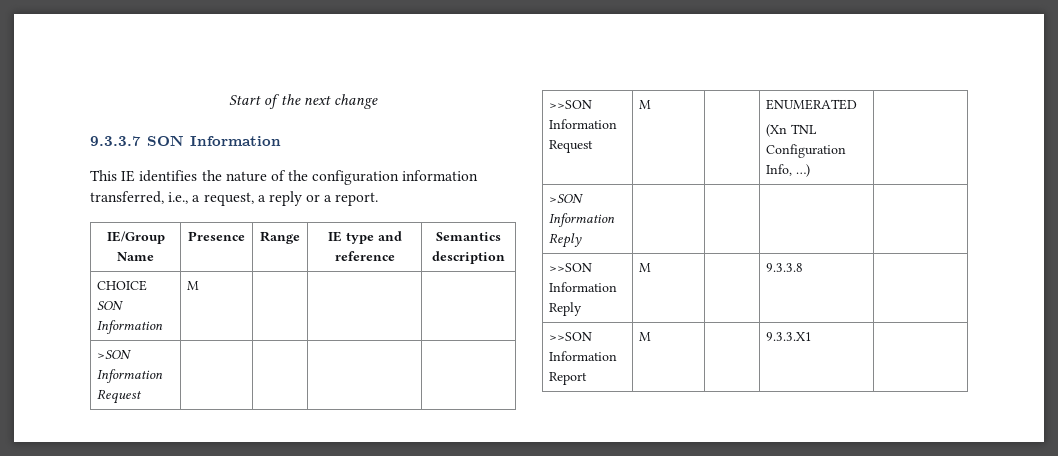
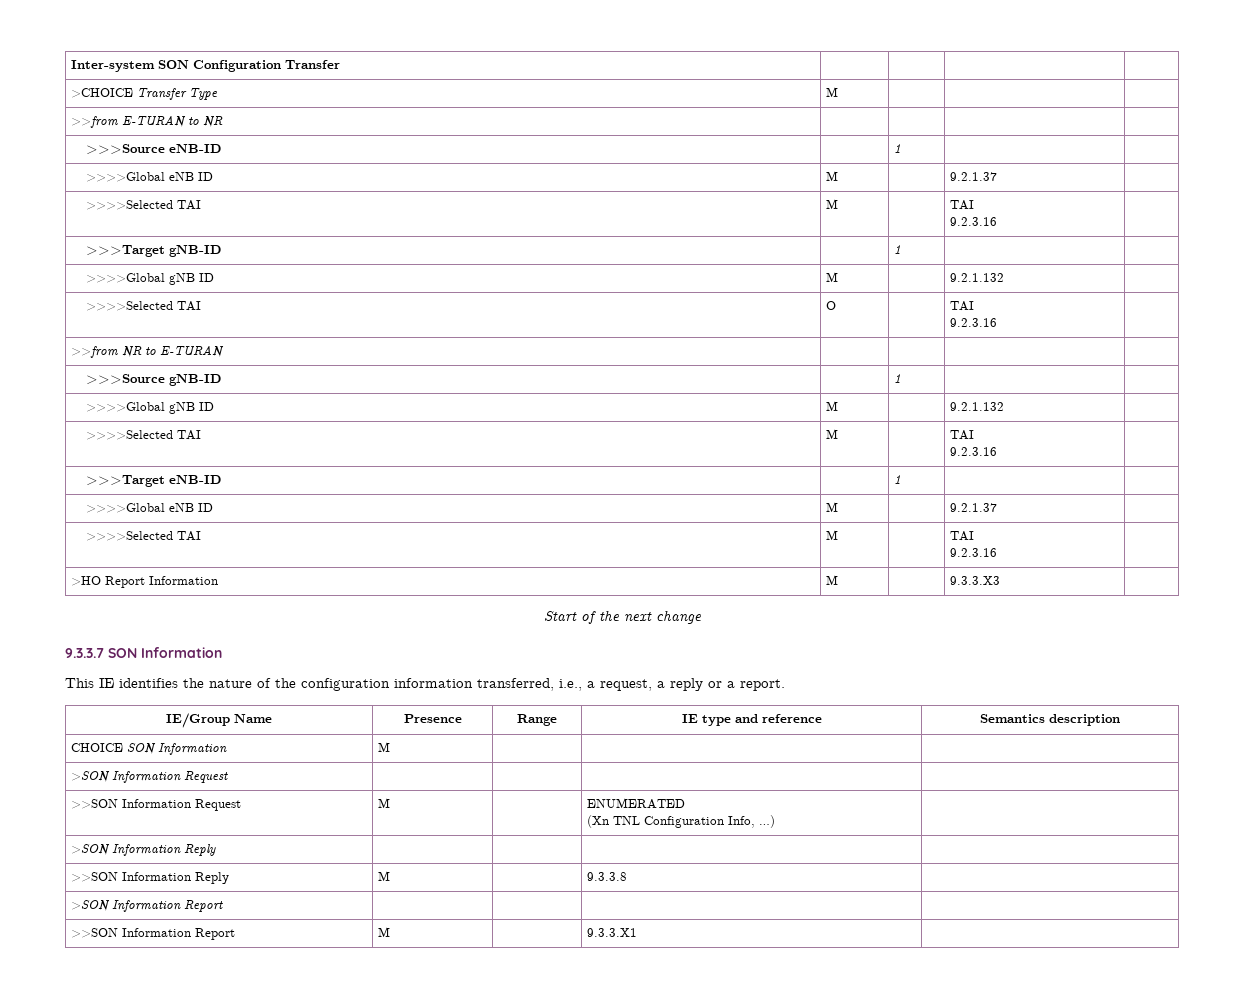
+ Inter-system SON Configuration Transfer | | | |
+ >CHOICE Transfer Type | M | | |
+ >>from E-TURAN to NR | | | |
+ >>>Source eNB-ID | | 1 | |
+ >>>>Global eNB ID | M | | 9.2.1.37 |
+ >>>>Selected TAI | M | | TAI
+ 9.2.3.16 |
+ >>>Target gNB-ID | | 1 | |
+ >>>>Global gNB ID | M | | 9.2.1.132 |
+ >>>>Selected TAI | O | | TAI
+ 9.2.3.16 |
+ >>from NR to E-TURAN | | | |
+ >>>Source gNB-ID | | 1 | |
+ >>>>Global gNB ID | M | | 9.2.1.132 |
+ >>>>Selected TAI | M | | TAI
+ 9.2.3.16 |
+ >>>Target eNB-ID | | 1 | |
+ >>>>Global eNB ID | M | | 9.2.1.37 |
+ >>>>Selected TAI | M | | TAI
+ 9.2.3.16 |
+ >HO Report Information | M | | 9.3.3.X3 |
+ >SON Information Report | | | |

